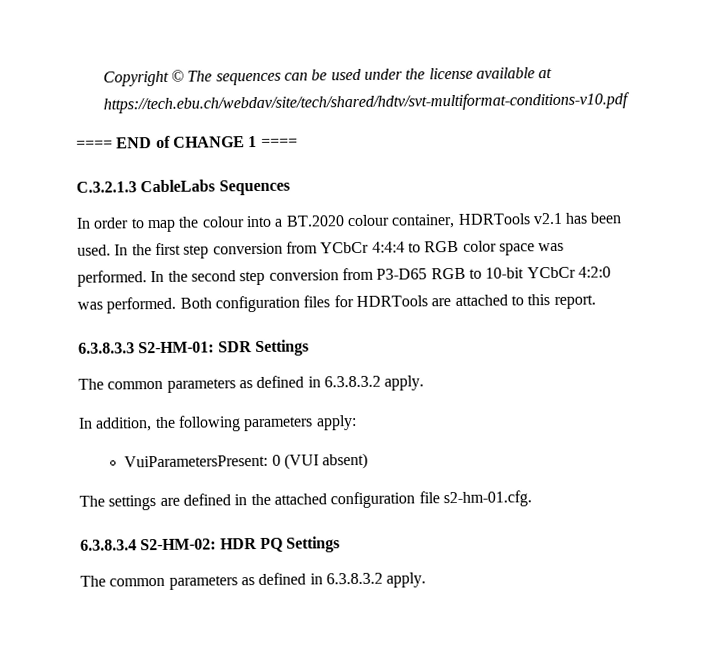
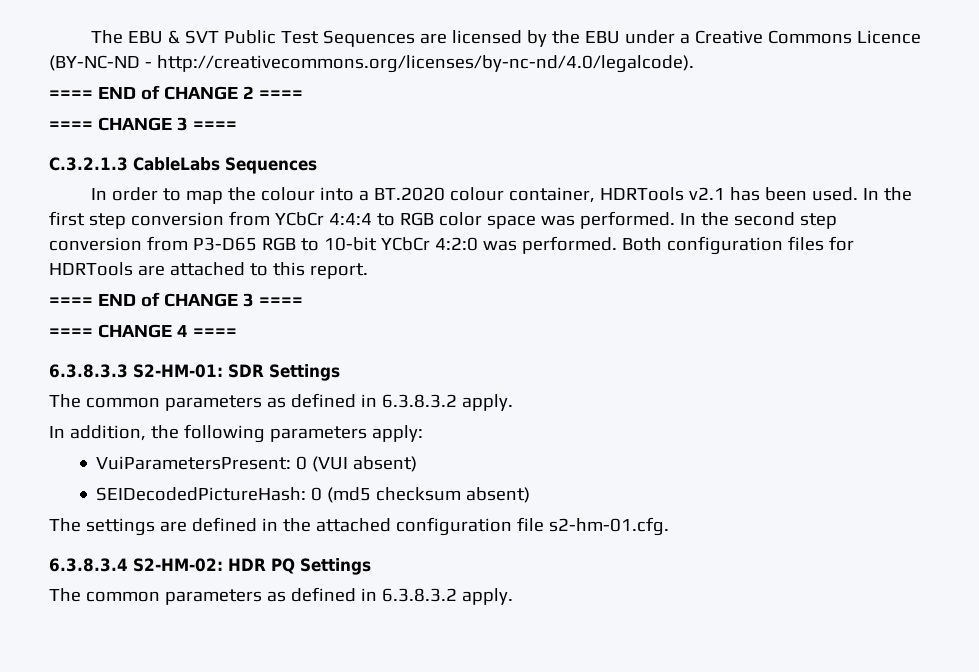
- Copyright © The sequences can be used under the license available at https://tech.ebu.ch/webdav/site/tech/shared/hdtv/svt-multiformat-conditions-v10.pdf
- ==== END of CHANGE 1 ====
+ The EBU & SVT Public Test Sequences are licensed by the EBU under a Creative Commons Licence (BY-NC-ND - http://creativecommons.org/licenses/by-nc-nd/4.0/legalcode).
+ ==== END of CHANGE 2 ====
+ ==== CHANGE 3 ====
+ ==== END of CHANGE 3 ====
+ ==== CHANGE 4 ====
+ SEIDecodedPictureHash: 0 (md5 checksum absent)

